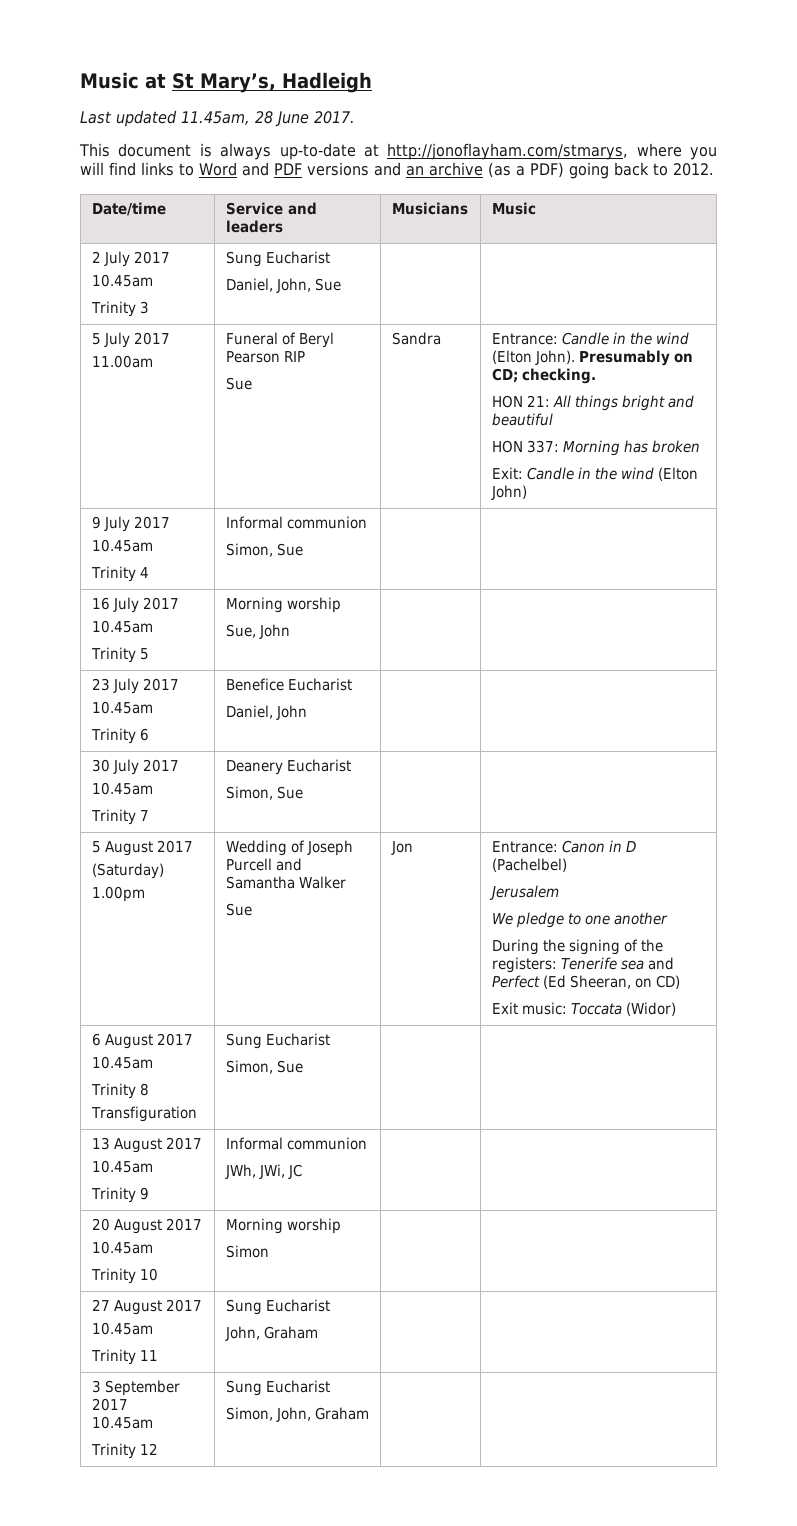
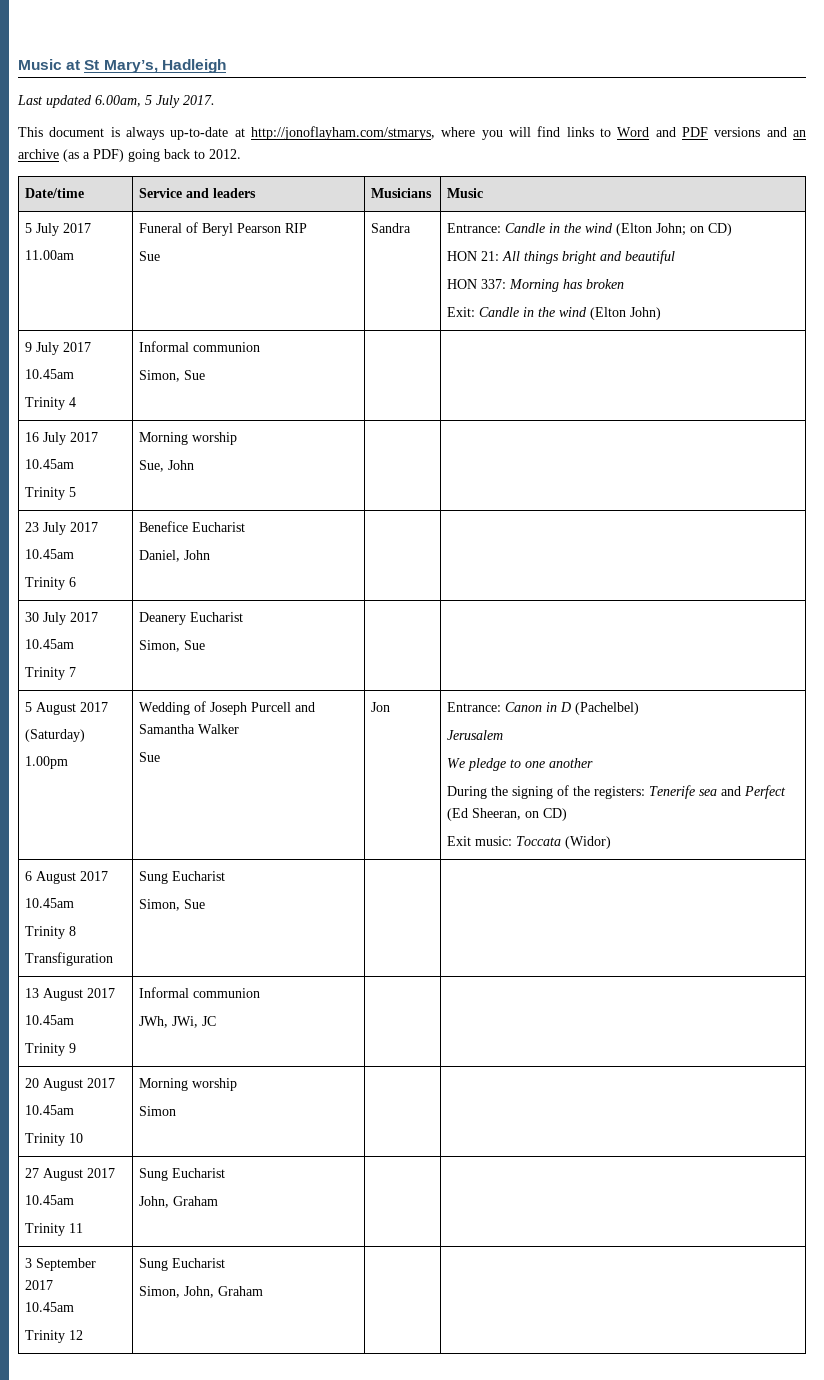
- Last updated 11.45am, 28 June 2017.
+ Last updated 6.00am, 5 July 2017.
- 2 July 2017
- 10.45am
- Trinity 3 | Sung Eucharist
- Daniel, John, Sue | |
- Entrance: Candle in the wind (Elton John). Presumably on CD; checking.
+ Entrance: Candle in the wind (Elton John; on CD)

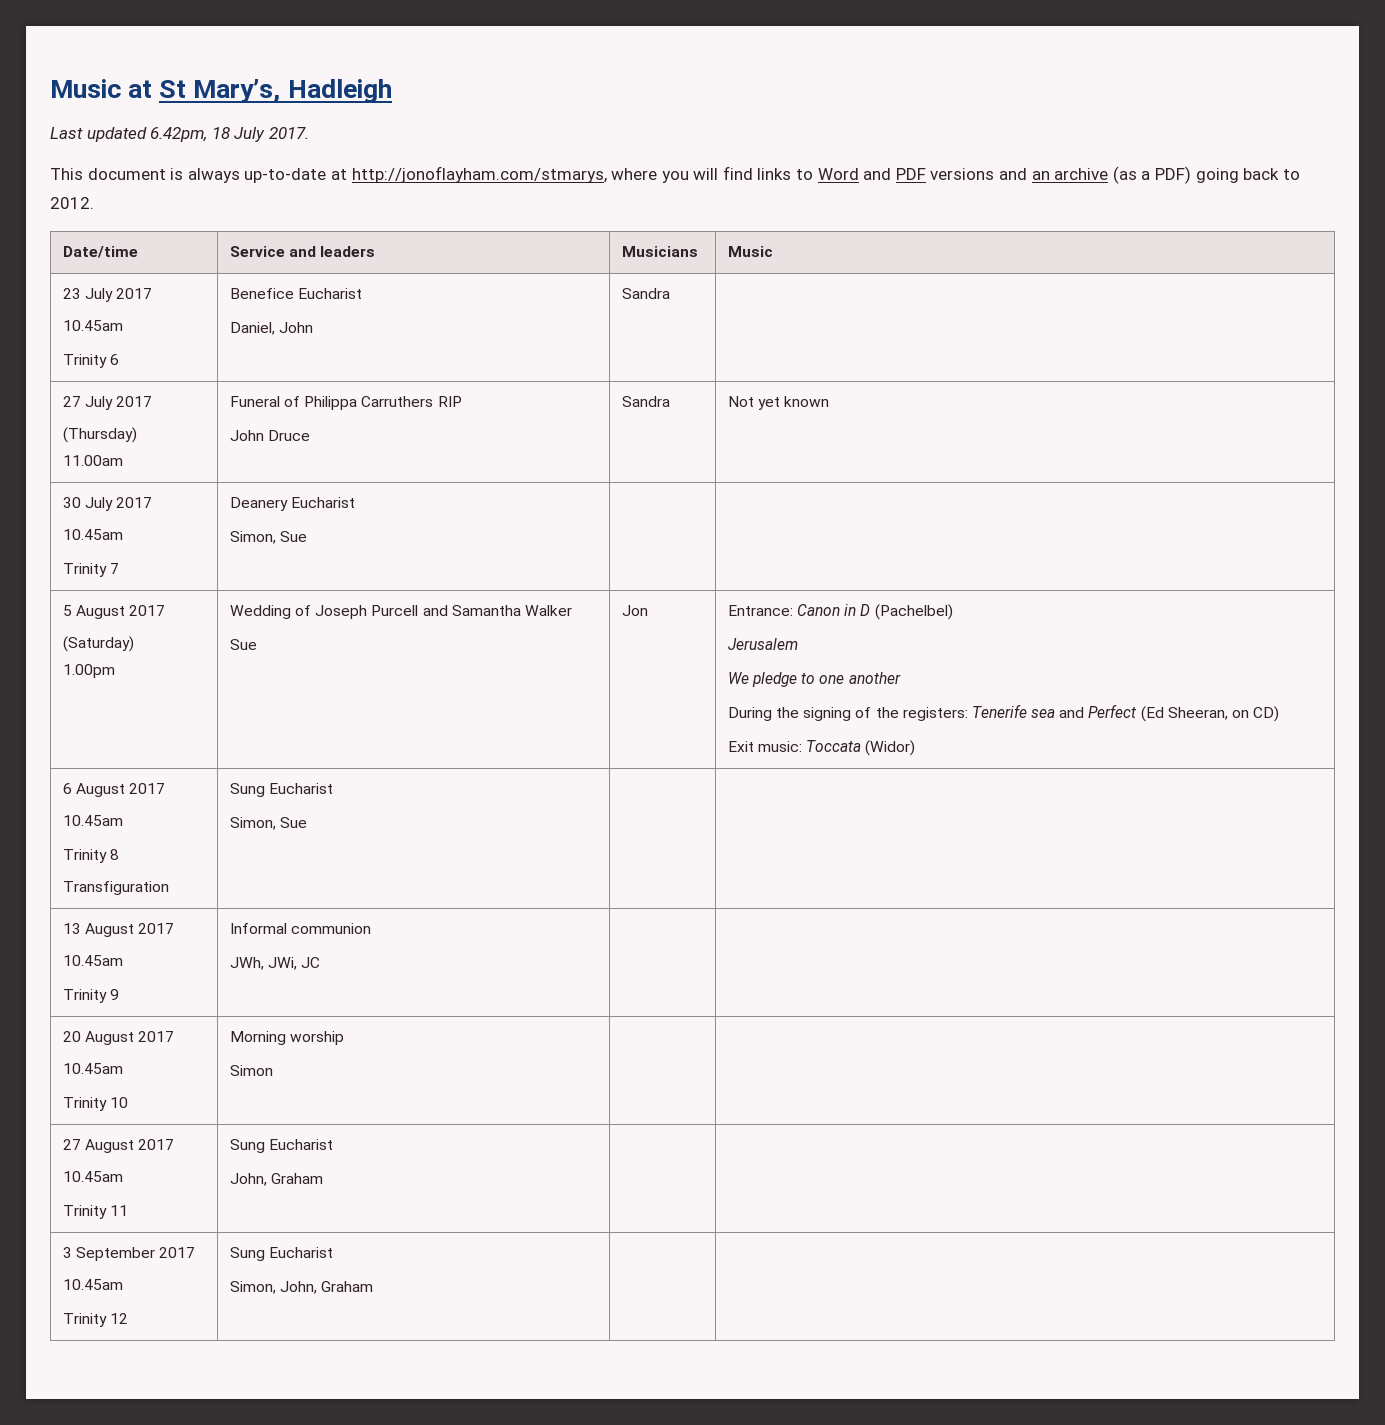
- Last updated 6.00am, 5 July 2017.
+ Last updated 6.42pm, 18 July 2017.
- 5 July 2017
- 11.00am | Funeral of Beryl Pearson RIP
- Sue | Sandra | Entrance: Candle in the wind (Elton John; on CD)
- HON 21: All things bright and beautiful
- HON 337: Morning has broken
- Exit: Candle in the wind (Elton John)
- 9 July 2017
- 10.45am
- Trinity 4 | Informal communion
- Simon, Sue | |
- 16 July 2017
- 10.45am
- Trinity 5 | Morning worship
- Sue, John | |
  23 July 2017
  10.45am
  Trinity 6 | Benefice Eucharist
- Daniel, John | |
+ Daniel, John | Sandra |
+ 27 July 2017
+ (Thursday)
+ 11.00am | Funeral of Philippa Carruthers RIP
+ John Druce | Sandra | Not yet known

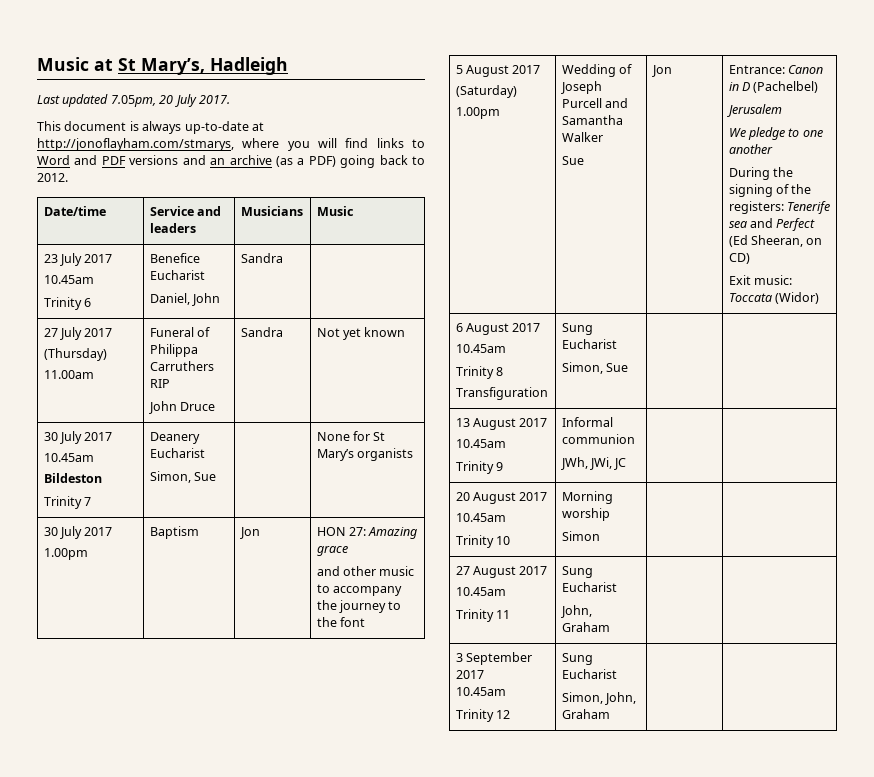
- Last updated 6.42pm, 18 July 2017.
+ Last updated 7.05pm, 20 July 2017.
  27 July 2017
  (Thursday)
  11.00am | Funeral of Philippa Carruthers RIP
  John Druce | Sandra | Not yet known
  30 July 2017
  10.45am
+ Bildeston
  Trinity 7 | Deanery Eucharist
- Simon, Sue | |
+ Simon, Sue | | None for St Mary’s organists
+ 30 July 2017
+ 1.00pm | Baptism | Jon | HON 27: Amazing grace
+ and other music to accompany the journey to the font

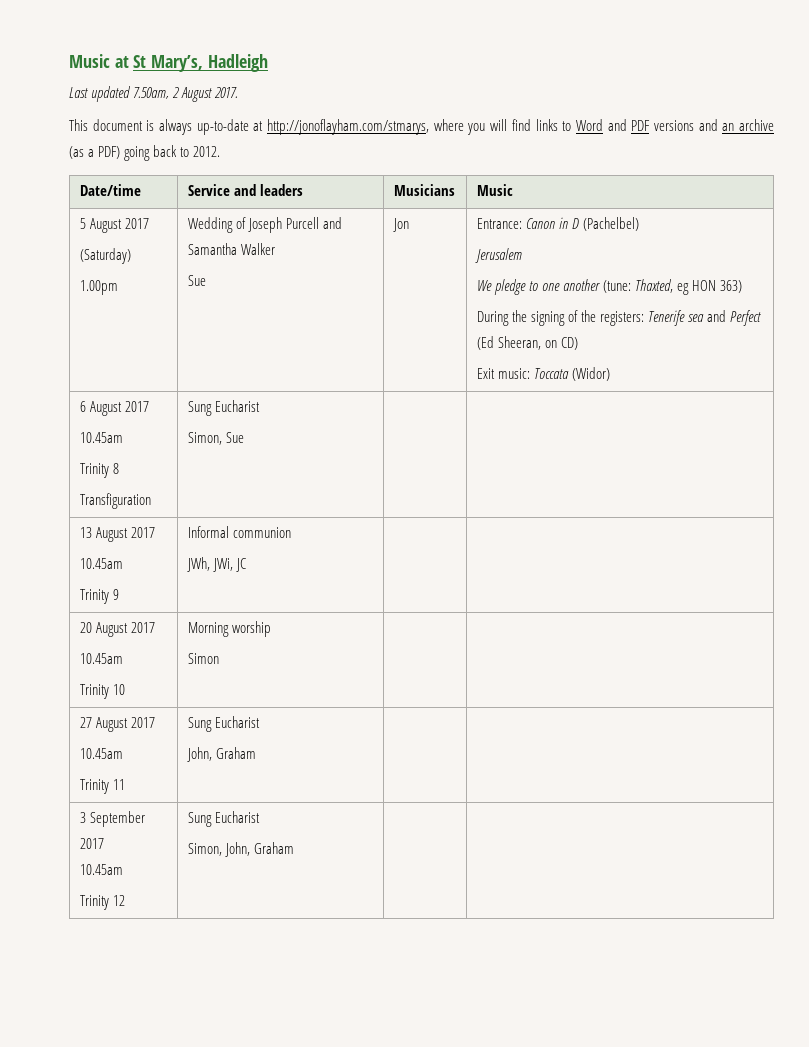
- Last updated 7.05pm, 20 July 2017.
+ Last updated 7.50am, 2 August 2017.
- 23 July 2017
- 10.45am
- Trinity 6 | Benefice Eucharist
- Daniel, John | Sandra |
- 27 July 2017
- (Thursday)
- 11.00am | Funeral of Philippa Carruthers RIP
- John Druce | Sandra | Not yet known
- 30 July 2017
- 10.45am
- Bildeston
- Trinity 7 | Deanery Eucharist
- Simon, Sue | | None for St Mary’s organists
- 30 July 2017
- 1.00pm | Baptism | Jon | HON 27: Amazing grace
- and other music to accompany the journey to the font
- We pledge to one another
+ We pledge to one another (tune: Thaxted, eg HON 363)

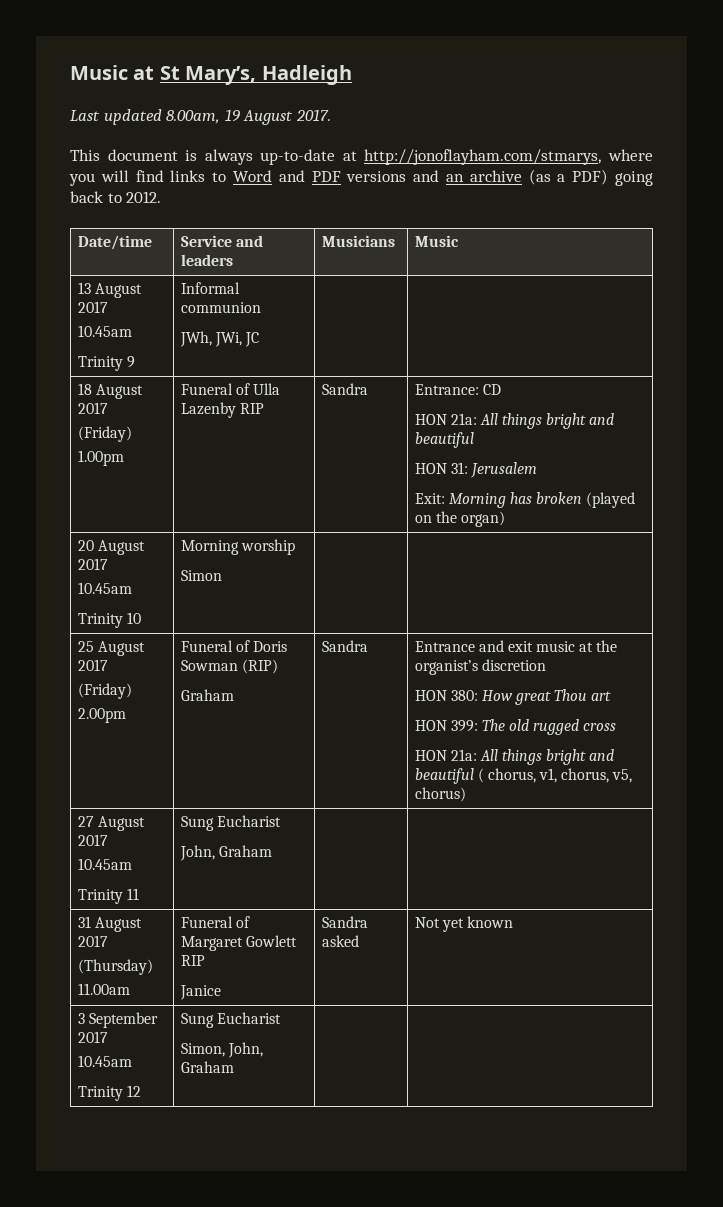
- Last updated 7.50am, 2 August 2017.
+ Last updated 8.00am, 19 August 2017.
- 5 August 2017
- (Saturday)
- 1.00pm | Wedding of Joseph Purcell and Samantha Walker
- Sue | Jon | Entrance: Canon in D (Pachelbel)
- Jerusalem
- We pledge to one another (tune: Thaxted, eg HON 363)
- During the signing of the registers: Tenerife sea and Perfect (Ed Sheeran, on CD)
- Exit music: Toccata (Widor)
- 6 August 2017
- 10.45am
- Trinity 8
- Transfiguration | Sung Eucharist
- Simon, Sue | |
+ 18 August 2017
+ (Friday)
+ 1.00pm | Funeral of Ulla Lazenby RIP | Sandra | Entrance: CD
+ HON 21a: All things bright and beautiful
+ HON 31: Jerusalem
+ Exit: Morning has broken (played on the organ)
+ 25 August 2017
+ (Friday)
+ 2.00pm | Funeral of Doris Sowman (RIP)
+ Graham | Sandra | Entrance and exit music at the organist’s discretion
+ HON 380: How great Thou art
+ HON 399: The old rugged cross
+ HON 21a: All things bright and beautiful ( chorus, v1, chorus, v5, chorus)
+ 31 August 2017
+ (Thursday)
+ 11.00am | Funeral of Margaret Gowlett RIP
+ Janice | Sandra asked | Not yet known

